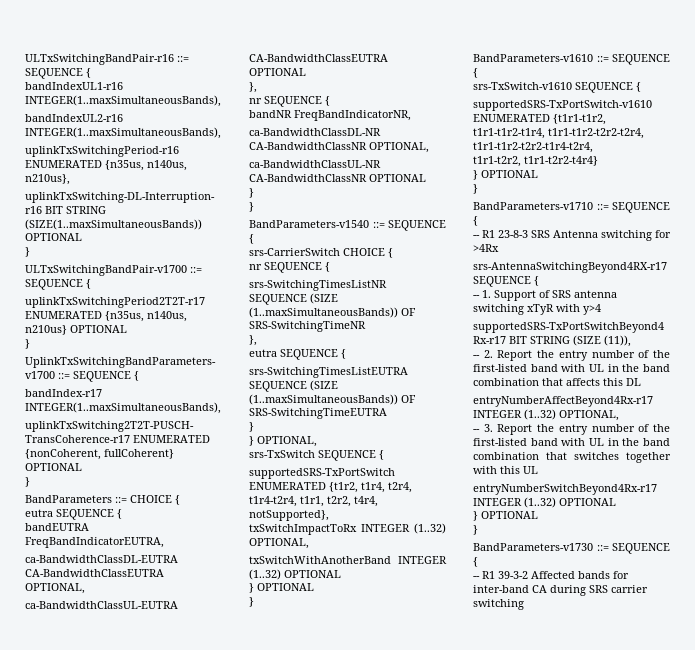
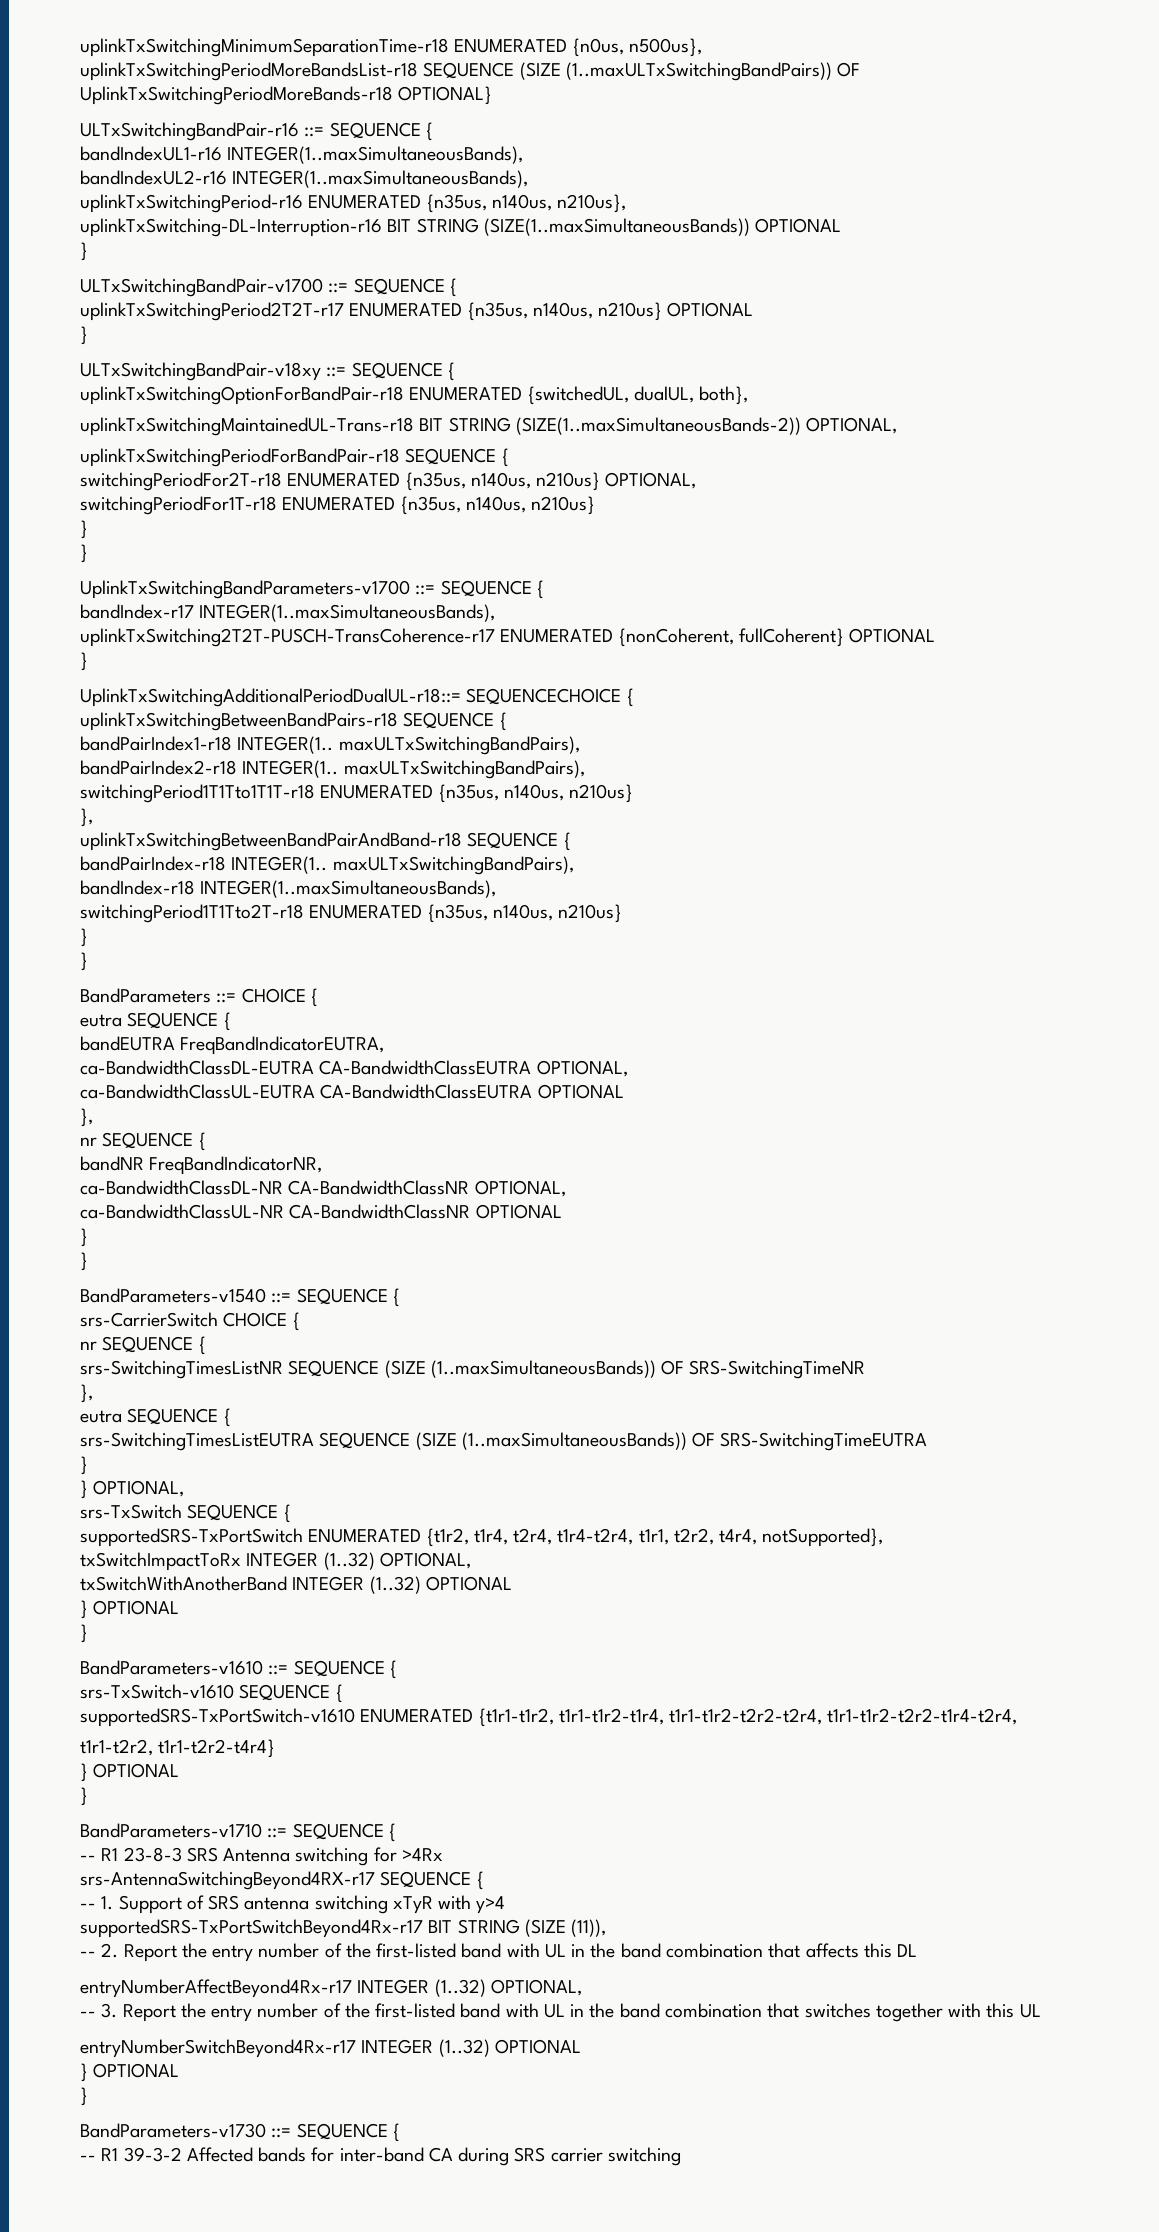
+ uplinkTxSwitchingMinimumSeparationTime-r18 ENUMERATED {n0us, n500us},
+ uplinkTxSwitchingPeriodMoreBandsList-r18 SEQUENCE (SIZE (1..maxULTxSwitchingBandPairs)) OF UplinkTxSwitchingPeriodMoreBands-r18 OPTIONAL}
+ ULTxSwitchingBandPair-v18xy ::= SEQUENCE {
+ uplinkTxSwitchingOptionForBandPair-r18 ENUMERATED {switchedUL, dualUL, both},
+ uplinkTxSwitchingMaintainedUL-Trans-r18 BIT STRING (SIZE(1..maxSimultaneousBands-2)) OPTIONAL,
+ uplinkTxSwitchingPeriodForBandPair-r18 SEQUENCE {
+ switchingPeriodFor2T-r18 ENUMERATED {n35us, n140us, n210us} OPTIONAL,
+ switchingPeriodFor1T-r18 ENUMERATED {n35us, n140us, n210us}
+ }
+ }
+ UplinkTxSwitchingAdditionalPeriodDualUL-r18::= SEQUENCECHOICE {
+ uplinkTxSwitchingBetweenBandPairs-r18 SEQUENCE {
+ bandPairIndex1-r18 INTEGER(1.. maxULTxSwitchingBandPairs),
+ bandPairIndex2-r18 INTEGER(1.. maxULTxSwitchingBandPairs),
+ switchingPeriod1T1Tto1T1T-r18 ENUMERATED {n35us, n140us, n210us}
+ },
+ uplinkTxSwitchingBetweenBandPairAndBand-r18 SEQUENCE {
+ bandPairIndex-r18 INTEGER(1.. maxULTxSwitchingBandPairs),
+ bandIndex-r18 INTEGER(1..maxSimultaneousBands),
+ switchingPeriod1T1Tto2T-r18 ENUMERATED {n35us, n140us, n210us}
+ }
+ }

